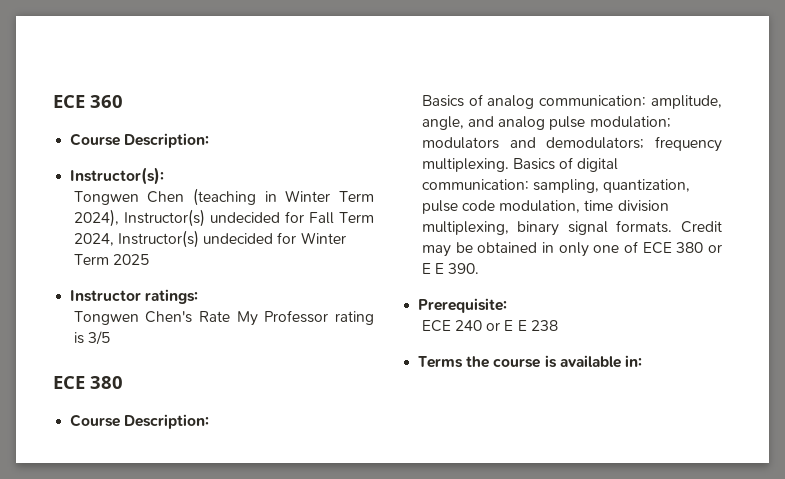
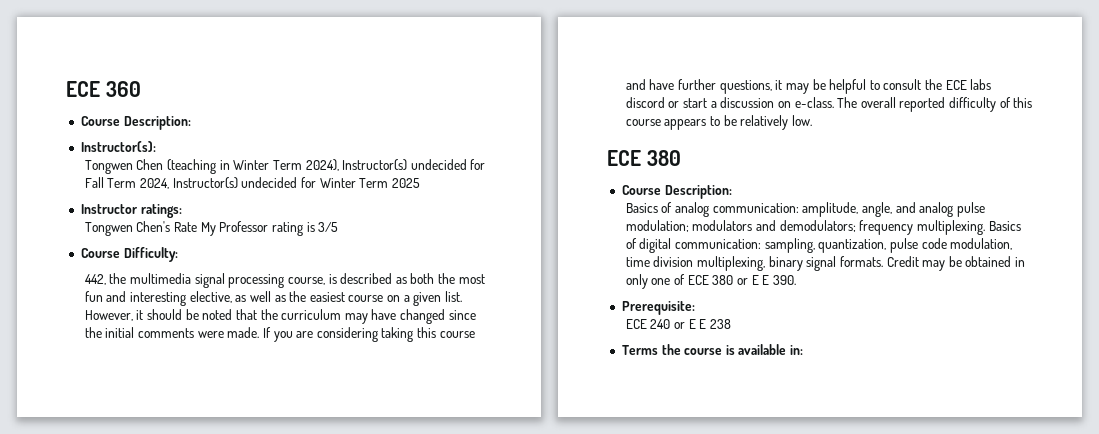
+ Course Difficulty:
+ 442, the multimedia signal processing course, is described as both the most fun and interesting elective, as well as the easiest course on a given list. However, it should be noted that the curriculum may have changed since the initial comments were made. If you are considering taking this course and have further questions, it may be helpful to consult the ECE labs discord or start a discussion on e-class. The overall reported difficulty of this course appears to be relatively low.

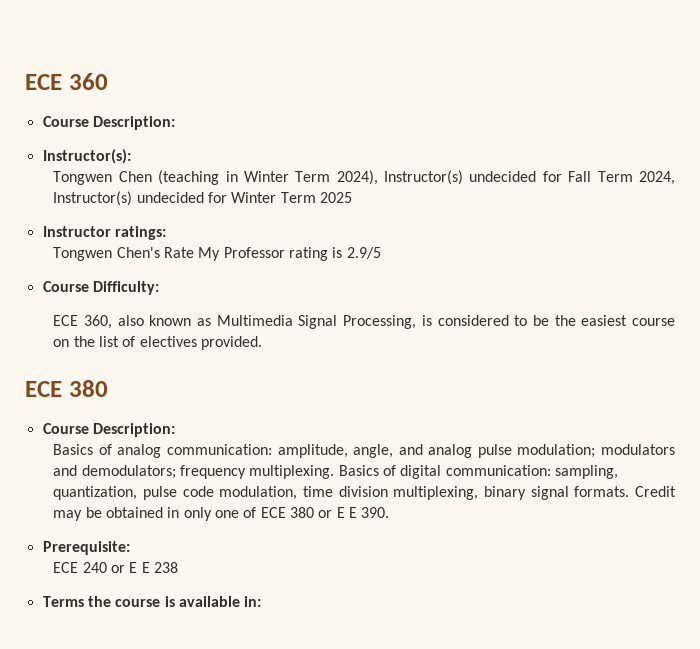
- Tongwen Chen's Rate My Professor rating is 3/5
+ Tongwen Chen's Rate My Professor rating is 2.9/5
- 442, the multimedia signal processing course, is described as both the most fun and interesting elective, as well as the easiest course on a given list. However, it should be noted that the curriculum may have changed since the initial comments were made. If you are considering taking this course and have further questions, it may be helpful to consult the ECE labs discord or start a discussion on e-class. The overall reported difficulty of this course appears to be relatively low.
+ ECE 360, also known as Multimedia Signal Processing, is considered to be the easiest course on the list of electives provided.

